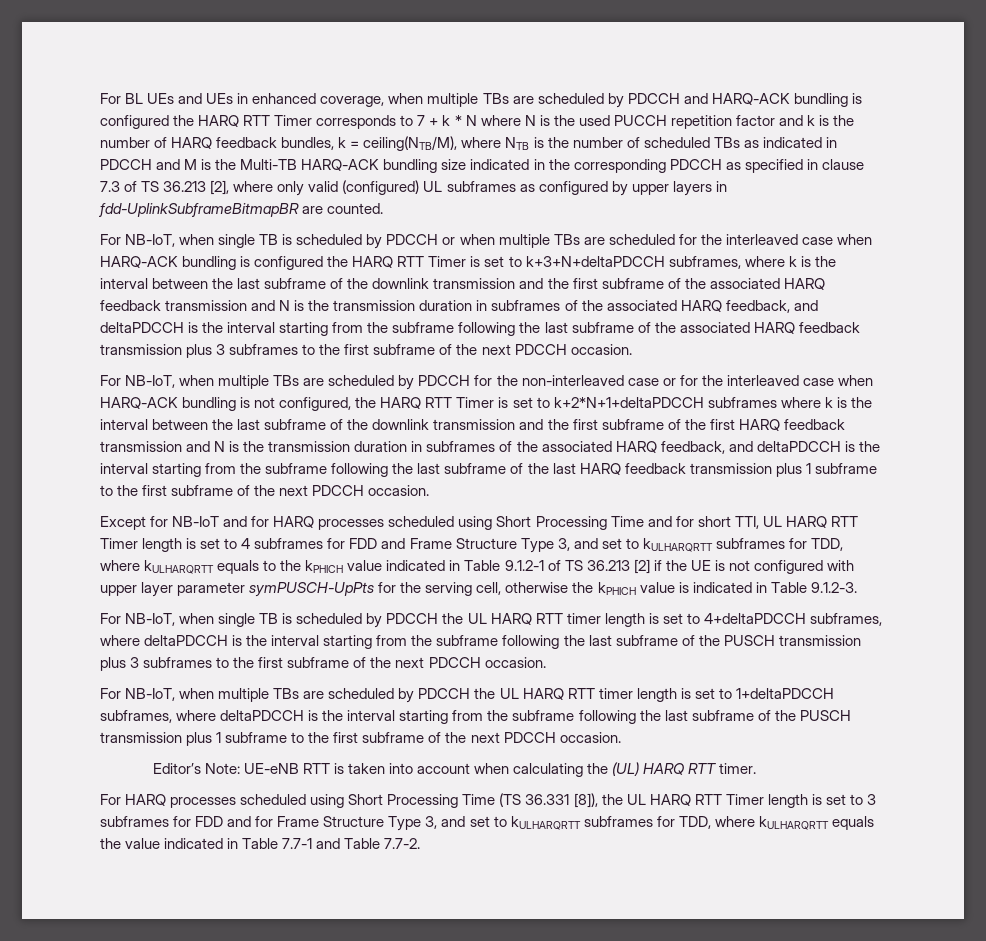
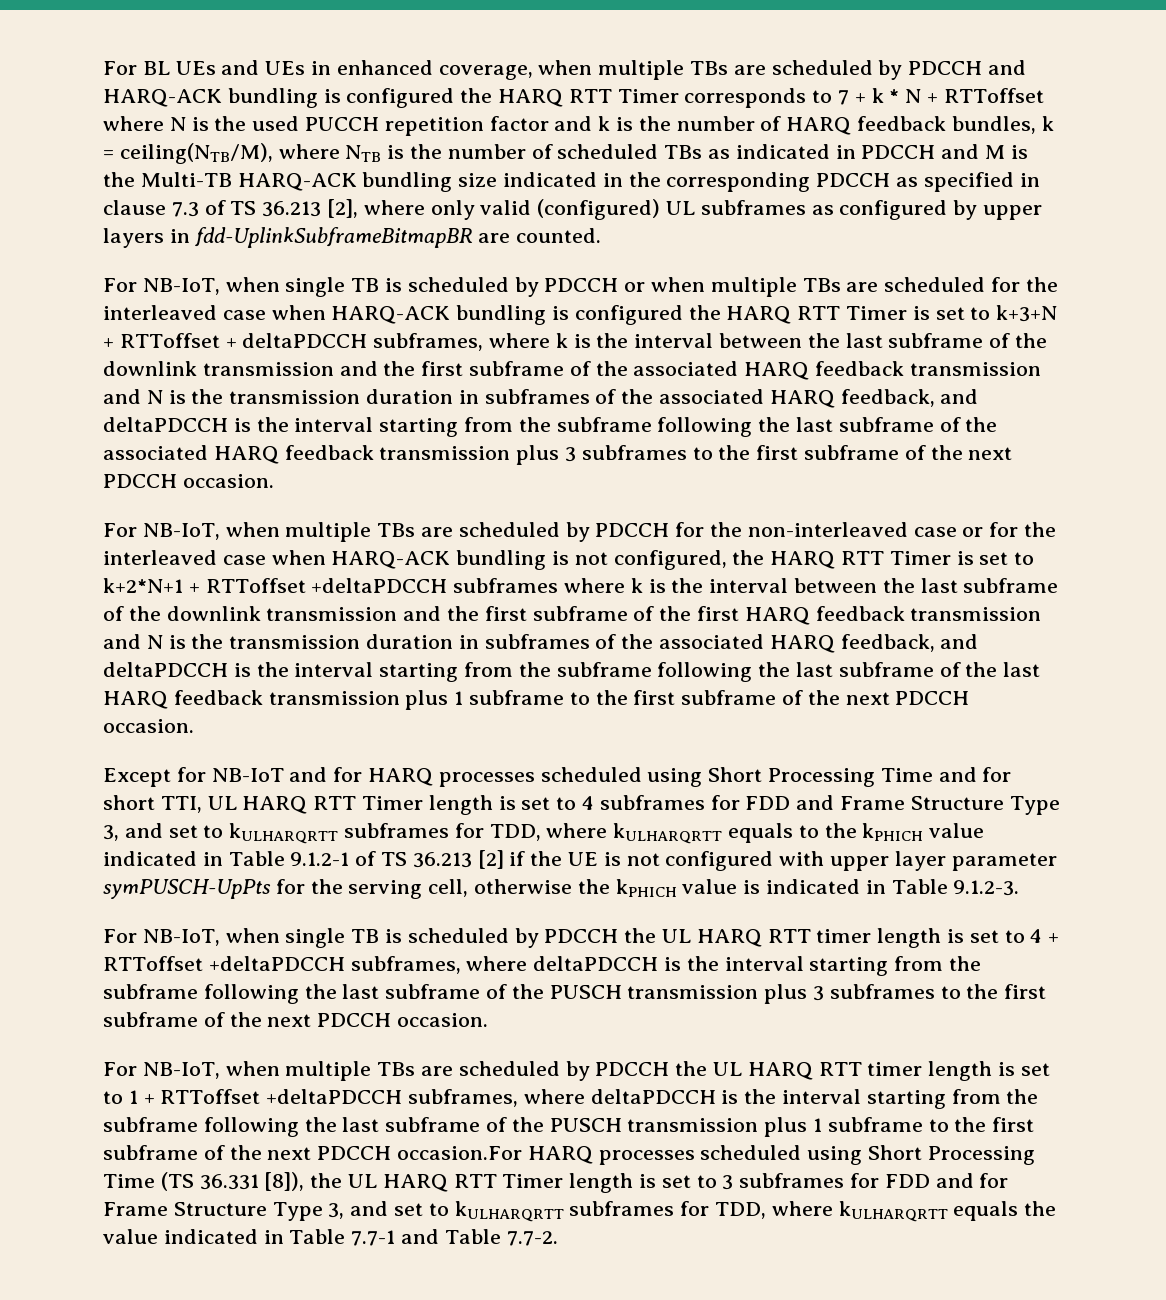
- For BL UEs and UEs in enhanced coverage, when multiple TBs are scheduled by PDCCH and HARQ-ACK bundling is configured the HARQ RTT Timer corresponds to 7 + k * N where N is the used PUCCH repetition factor and k is the number of HARQ feedback bundles, k = ceiling(NTB/M), where NTB is the number of scheduled TBs as indicated in PDCCH and M is the Multi-TB HARQ-ACK bundling size indicated in the corresponding PDCCH as specified in clause 7.3 of TS 36.213 [2], where only valid (configured) UL subframes as configured by upper layers in fdd-UplinkSubframeBitmapBR are counted.
+ For BL UEs and UEs in enhanced coverage, when multiple TBs are scheduled by PDCCH and HARQ-ACK bundling is configured the HARQ RTT Timer corresponds to 7 + k * N + RTToffset where N is the used PUCCH repetition factor and k is the number of HARQ feedback bundles, k = ceiling(NTB/M), where NTB is the number of scheduled TBs as indicated in PDCCH and M is the Multi-TB HARQ-ACK bundling size indicated in the corresponding PDCCH as specified in clause 7.3 of TS 36.213 [2], where only valid (configured) UL subframes as configured by upper layers in fdd-UplinkSubframeBitmapBR are counted.
- For NB-IoT, when single TB is scheduled by PDCCH or when multiple TBs are scheduled for the interleaved case when HARQ-ACK bundling is configured the HARQ RTT Timer is set to k+3+N+deltaPDCCH subframes, where k is the interval between the last subframe of the downlink transmission and the first subframe of the associated HARQ feedback transmission and N is the transmission duration in subframes of the associated HARQ feedback, and deltaPDCCH is the interval starting from the subframe following the last subframe of the associated HARQ feedback transmission plus 3 subframes to the first subframe of the next PDCCH occasion.
+ For NB-IoT, when single TB is scheduled by PDCCH or when multiple TBs are scheduled for the interleaved case when HARQ-ACK bundling is configured the HARQ RTT Timer is set to k+3+N + RTToffset + deltaPDCCH subframes, where k is the interval between the last subframe of the downlink transmission and the first subframe of the associated HARQ feedback transmission and N is the transmission duration in subframes of the associated HARQ feedback, and deltaPDCCH is the interval starting from the subframe following the last subframe of the associated HARQ feedback transmission plus 3 subframes to the first subframe of the next PDCCH occasion.
- For NB-IoT, when multiple TBs are scheduled by PDCCH for the non-interleaved case or for the interleaved case when HARQ-ACK bundling is not configured, the HARQ RTT Timer is set to k+2*N+1+deltaPDCCH subframes where k is the interval between the last subframe of the downlink transmission and the first subframe of the first HARQ feedback transmission and N is the transmission duration in subframes of the associated HARQ feedback, and deltaPDCCH is the interval starting from the subframe following the last subframe of the last HARQ feedback transmission plus 1 subframe to the first subframe of the next PDCCH occasion.
+ For NB-IoT, when multiple TBs are scheduled by PDCCH for the non-interleaved case or for the interleaved case when HARQ-ACK bundling is not configured, the HARQ RTT Timer is set to k+2*N+1 + RTToffset +deltaPDCCH subframes where k is the interval between the last subframe of the downlink transmission and the first subframe of the first HARQ feedback transmission and N is the transmission duration in subframes of the associated HARQ feedback, and deltaPDCCH is the interval starting from the subframe following the last subframe of the last HARQ feedback transmission plus 1 subframe to the first subframe of the next PDCCH occasion.
- For NB-IoT, when single TB is scheduled by PDCCH the UL HARQ RTT timer length is set to 4+deltaPDCCH subframes, where deltaPDCCH is the interval starting from the subframe following the last subframe of the PUSCH transmission plus 3 subframes to the first subframe of the next PDCCH occasion.
+ For NB-IoT, when single TB is scheduled by PDCCH the UL HARQ RTT timer length is set to 4 + RTToffset +deltaPDCCH subframes, where deltaPDCCH is the interval starting from the subframe following the last subframe of the PUSCH transmission plus 3 subframes to the first subframe of the next PDCCH occasion.
- For NB-IoT, when multiple TBs are scheduled by PDCCH the UL HARQ RTT timer length is set to 1+deltaPDCCH subframes, where deltaPDCCH is the interval starting from the subframe following the last subframe of the PUSCH transmission plus 1 subframe to the first subframe of the next PDCCH occasion.
- Editor’s Note: UE-eNB RTT is taken into account when calculating the (UL) HARQ RTT timer.
- For HARQ processes scheduled using Short Processing Time (TS 36.331 [8]), the UL HARQ RTT Timer length is set to 3 subframes for FDD and for Frame Structure Type 3, and set to kULHARQRTT subframes for TDD, where kULHARQRTT equals the value indicated in Table 7.7-1 and Table 7.7-2.
+ For NB-IoT, when multiple TBs are scheduled by PDCCH the UL HARQ RTT timer length is set to 1 + RTToffset +deltaPDCCH subframes, where deltaPDCCH is the interval starting from the subframe following the last subframe of the PUSCH transmission plus 1 subframe to the first subframe of the next PDCCH occasion.For HARQ processes scheduled using Short Processing Time (TS 36.331 [8]), the UL HARQ RTT Timer length is set to 3 subframes for FDD and for Frame Structure Type 3, and set to kULHARQRTT subframes for TDD, where kULHARQRTT equals the value indicated in Table 7.7-1 and Table 7.7-2.

